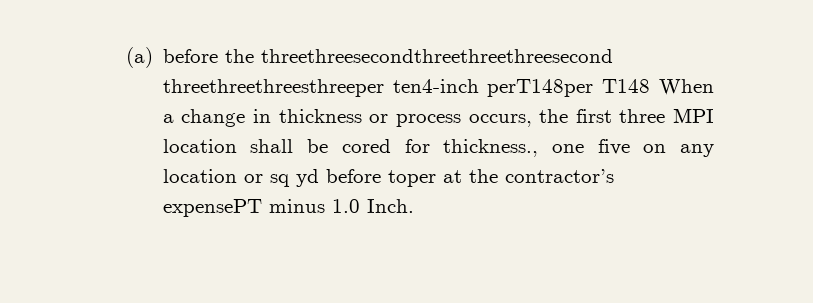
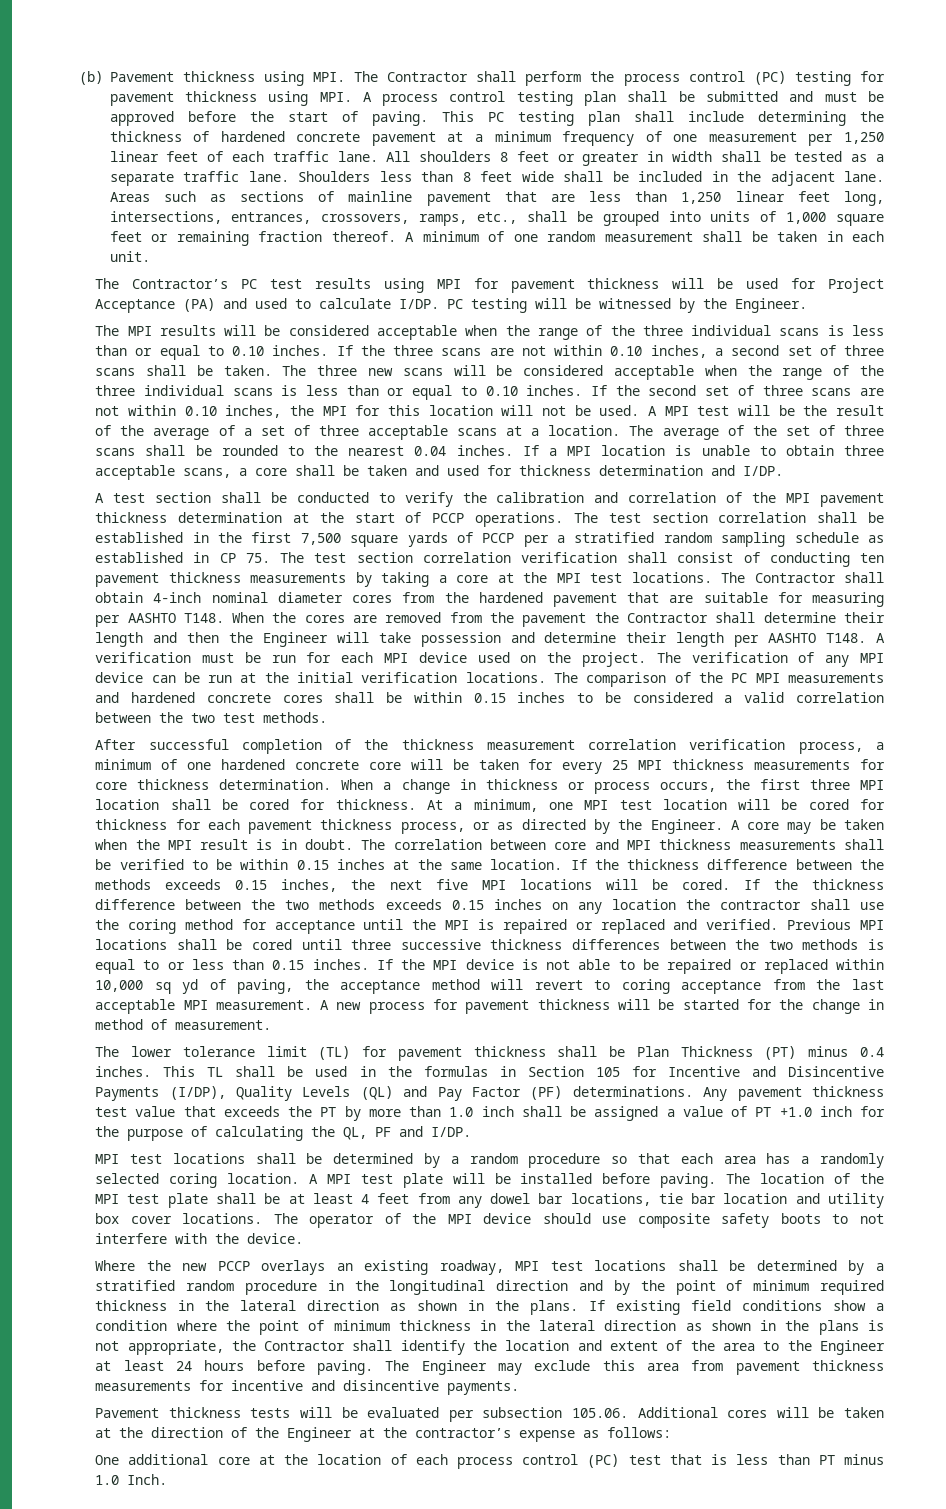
- (a) before the threethreesecondthreethreethreesecond threethreethreesthreeper ten4-inch perT148per T148 When a change in thickness or process occurs, the first three MPI location shall be cored for thickness., one five on any location or sq yd before toper at the contractor’s expensePT minus 1.0 Inch.
+ (b) Pavement thickness using MPI. The Contractor shall perform the process control (PC) testing for pavement thickness using MPI. A process control testing plan shall be submitted and must be approved before the start of paving. This PC testing plan shall include determining the thickness of hardened concrete pavement at a minimum frequency of one measurement per 1,250 linear feet of each traffic lane. All shoulders 8 feet or greater in width shall be tested as a separate traffic lane. Shoulders less than 8 feet wide shall be included in the adjacent lane. Areas such as sections of mainline pavement that are less than 1,250 linear feet long, intersections, entrances, crossovers, ramps, etc., shall be grouped into units of 1,000 square feet or remaining fraction thereof. A minimum of one random measurement shall be taken in each unit.
+ The Contractor’s PC test results using MPI for pavement thickness will be used for Project Acceptance (PA) and used to calculate I/DP. PC testing will be witnessed by the Engineer.
+ The MPI results will be considered acceptable when the range of the three individual scans is less than or equal to 0.10 inches. If the three scans are not within 0.10 inches, a second set of three scans shall be taken. The three new scans will be considered acceptable when the range of the three individual scans is less than or equal to 0.10 inches. If the second set of three scans are not within 0.10 inches, the MPI for this location will not be used. A MPI test will be the result of the average of a set of three acceptable scans at a location. The average of the set of three scans shall be rounded to the nearest 0.04 inches. If a MPI location is unable to obtain three acceptable scans, a core shall be taken and used for thickness determination and I/DP.
+ A test section shall be conducted to verify the calibration and correlation of the MPI pavement thickness determination at the start of PCCP operations. The test section correlation shall be established in the first 7,500 square yards of PCCP per a stratified random sampling schedule as established in CP 75. The test section correlation verification shall consist of conducting ten pavement thickness measurements by taking a core at the MPI test locations. The Contractor shall obtain 4-inch nominal diameter cores from the hardened pavement that are suitable for measuring per AASHTO T148. When the cores are removed from the pavement the Contractor shall determine their length and then the Engineer will take possession and determine their length per AASHTO T148. A verification must be run for each MPI device used on the project. The verification of any MPI device can be run at the initial verification locations. The comparison of the PC MPI measurements and hardened concrete cores shall be within 0.15 inches to be considered a valid correlation between the two test methods.
+ After successful completion of the thickness measurement correlation verification process, a minimum of one hardened concrete core will be taken for every 25 MPI thickness measurements for core thickness determination. When a change in thickness or process occurs, the first three MPI location shall be cored for thickness. At a minimum, one MPI test location will be cored for thickness for each pavement thickness process, or as directed by the Engineer. A core may be taken when the MPI result is in doubt. The correlation between core and MPI thickness measurements shall be verified to be within 0.15 inches at the same location. If the thickness difference between the methods exceeds 0.15 inches, the next five MPI locations will be cored. If the thickness difference between the two methods exceeds 0.15 inches on any location the contractor shall use the coring method for acceptance until the MPI is repaired or replaced and verified. Previous MPI locations shall be cored until three successive thickness differences between the two methods is equal to or less than 0.15 inches. If the MPI device is not able to be repaired or replaced within 10,000 sq yd of paving, the acceptance method will revert to coring acceptance from the last acceptable MPI measurement. A new process for pavement thickness will be started for the change in method of measurement.
+ The lower tolerance limit (TL) for pavement thickness shall be Plan Thickness (PT) minus 0.4 inches. This TL shall be used in the formulas in Section 105 for Incentive and Disincentive Payments (I/DP), Quality Levels (QL) and Pay Factor (PF) determinations. Any pavement thickness test value that exceeds the PT by more than 1.0 inch shall be assigned a value of PT +1.0 inch for the purpose of calculating the QL, PF and I/DP.
+ MPI test locations shall be determined by a random procedure so that each area has a randomly selected coring location. A MPI test plate will be installed before paving. The location of the MPI test plate shall be at least 4 feet from any dowel bar locations, tie bar location and utility box cover locations. The operator of the MPI device should use composite safety boots to not interfere with the device.
+ Where the new PCCP overlays an existing roadway, MPI test locations shall be determined by a stratified random procedure in the longitudinal direction and by the point of minimum required thickness in the lateral direction as shown in the plans. If existing field conditions show a condition where the point of minimum thickness in the lateral direction as shown in the plans is not appropriate, the Contractor shall identify the location and extent of the area to the Engineer at least 24 hours before paving. The Engineer may exclude this area from pavement thickness measurements for incentive and disincentive payments.
+ Pavement thickness tests will be evaluated per subsection 105.06. Additional cores will be taken at the direction of the Engineer at the contractor’s expense as follows:
+ One additional core at the location of each process control (PC) test that is less than PT minus 1.0 Inch.

